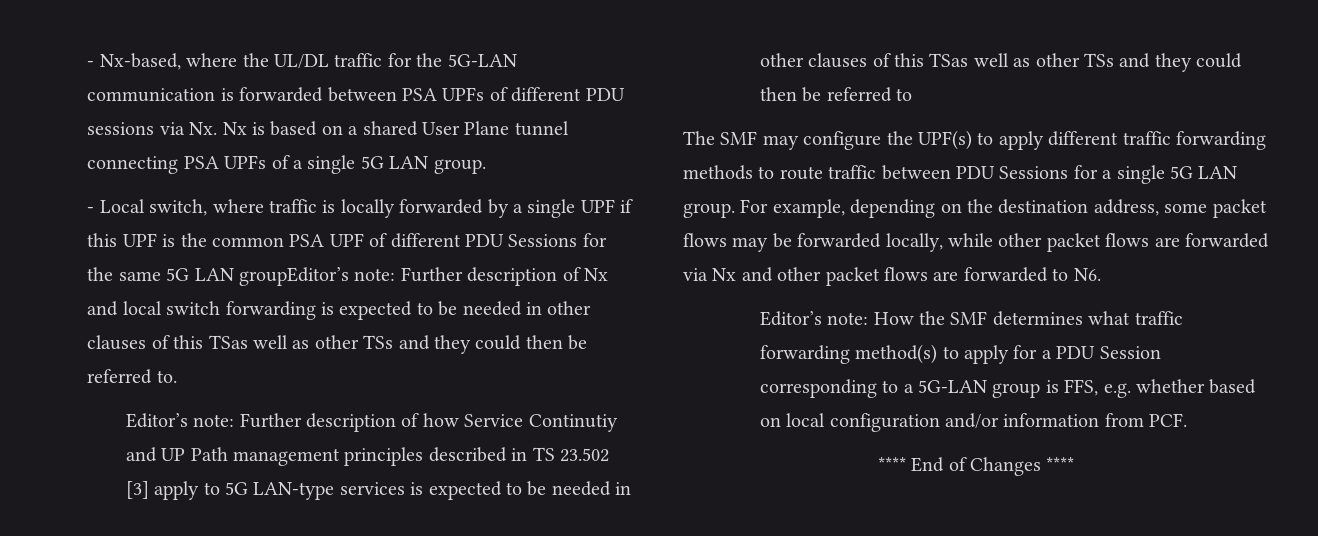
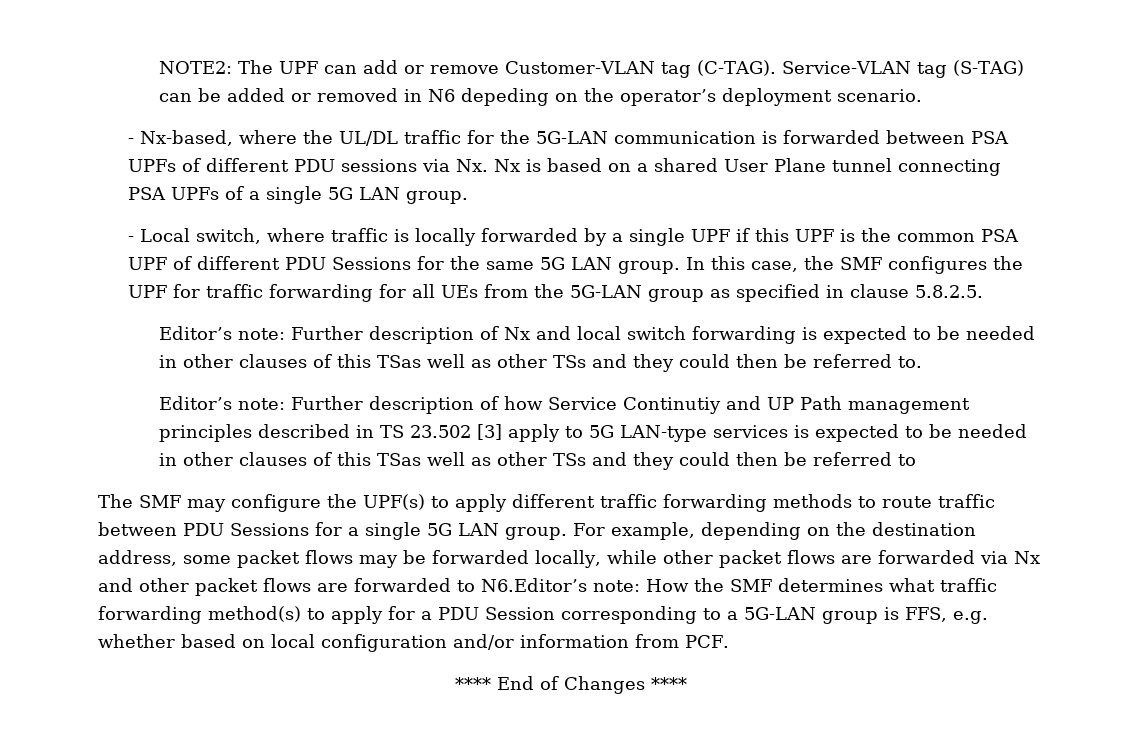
+ NOTE2: The UPF can add or remove Customer-VLAN tag (C-TAG). Service-VLAN tag (S-TAG) can be added or removed in N6 depeding on the operator’s deployment scenario.
- - Local switch, where traffic is locally forwarded by a single UPF if this UPF is the common PSA UPF of different PDU Sessions for the same 5G LAN groupEditor’s note: Further description of Nx and local switch forwarding is expected to be needed in other clauses of this TSas well as other TSs and they could then be referred to.
+ - Local switch, where traffic is locally forwarded by a single UPF if this UPF is the common PSA UPF of different PDU Sessions for the same 5G LAN group. In this case, the SMF configures the UPF for traffic forwarding for all UEs from the 5G-LAN group as specified in clause 5.8.2.5.
+ Editor’s note: Further description of Nx and local switch forwarding is expected to be needed in other clauses of this TSas well as other TSs and they could then be referred to.
- For example, depending on the destination address, some packet flows may be forwarded locally, while other packet flows are forwarded via Nx and other packet flows are forwarded to N6.
- Editor’s note:
+ For example, depending on the destination address, some packet flows may be forwarded locally, while other packet flows are forwarded via Nx and other packet flows are forwarded to N6.Editor’s note:

